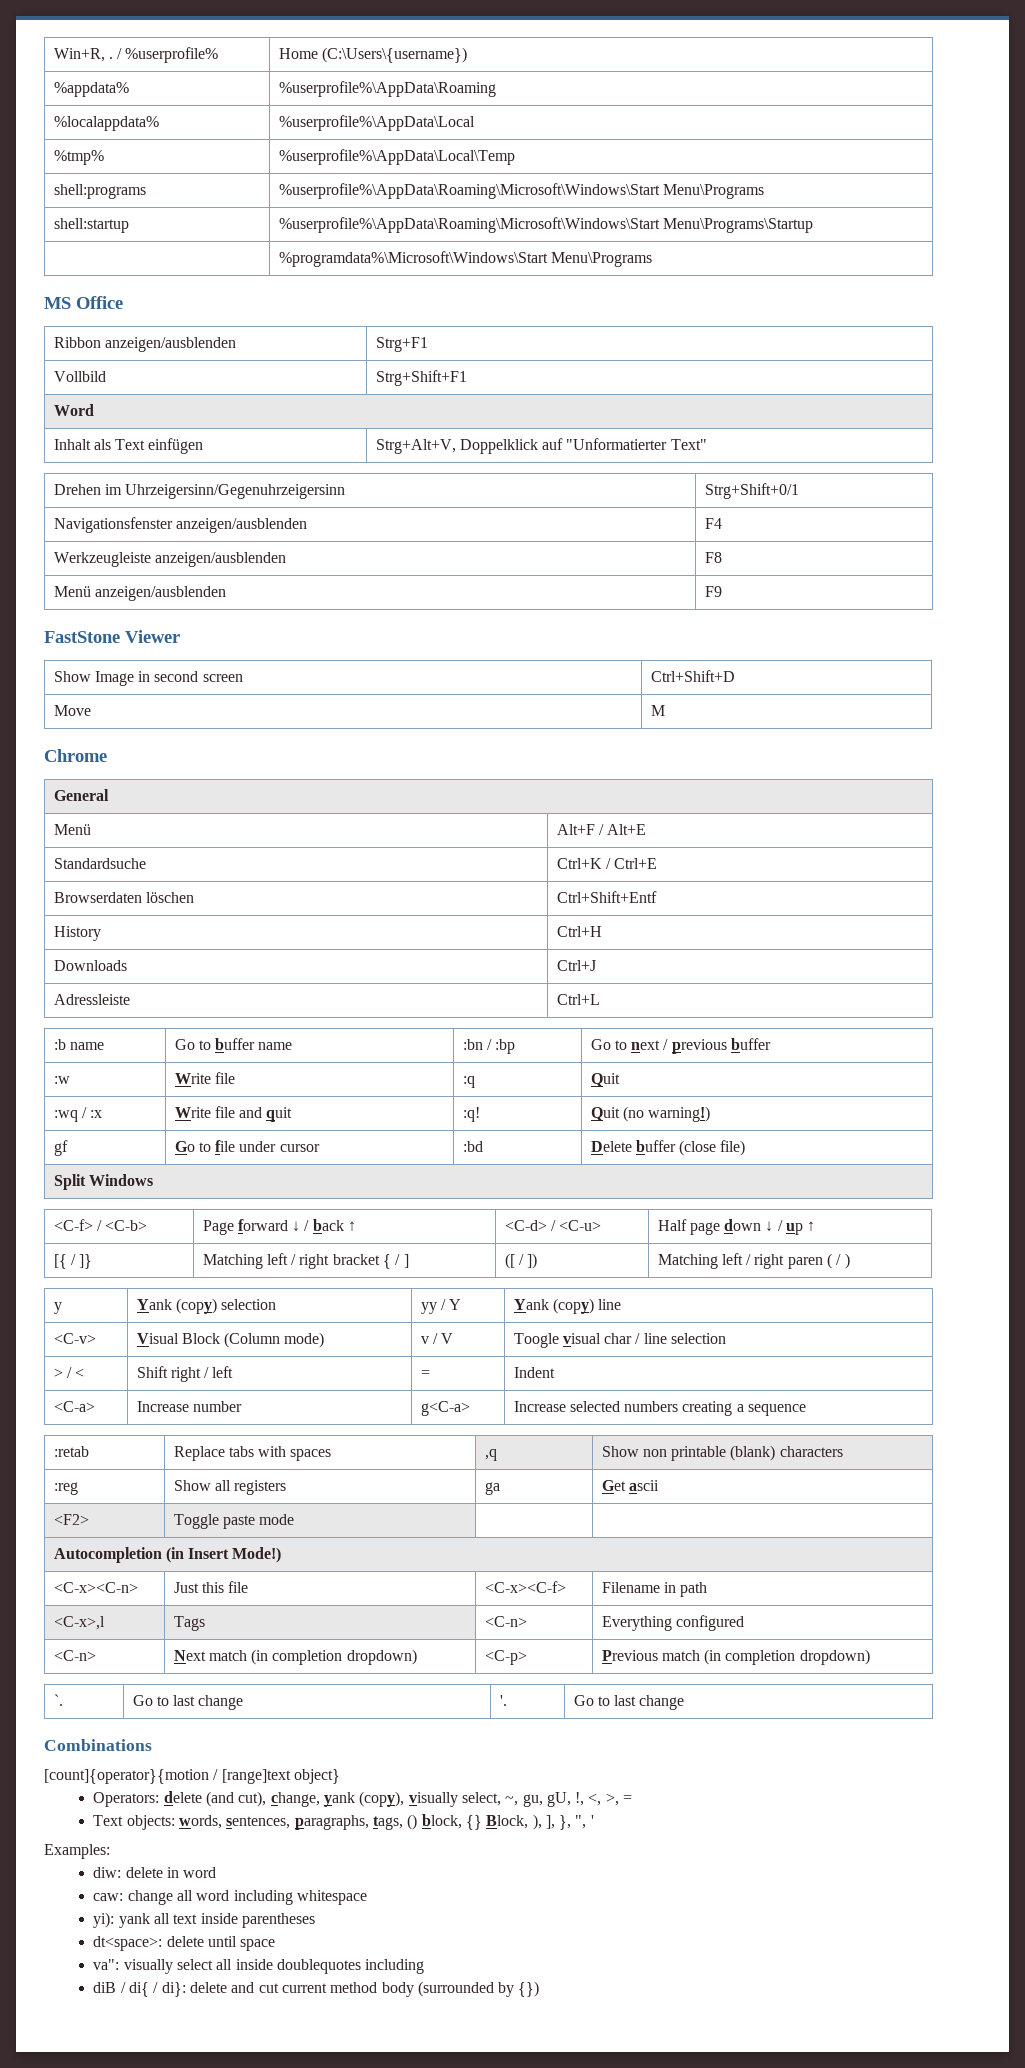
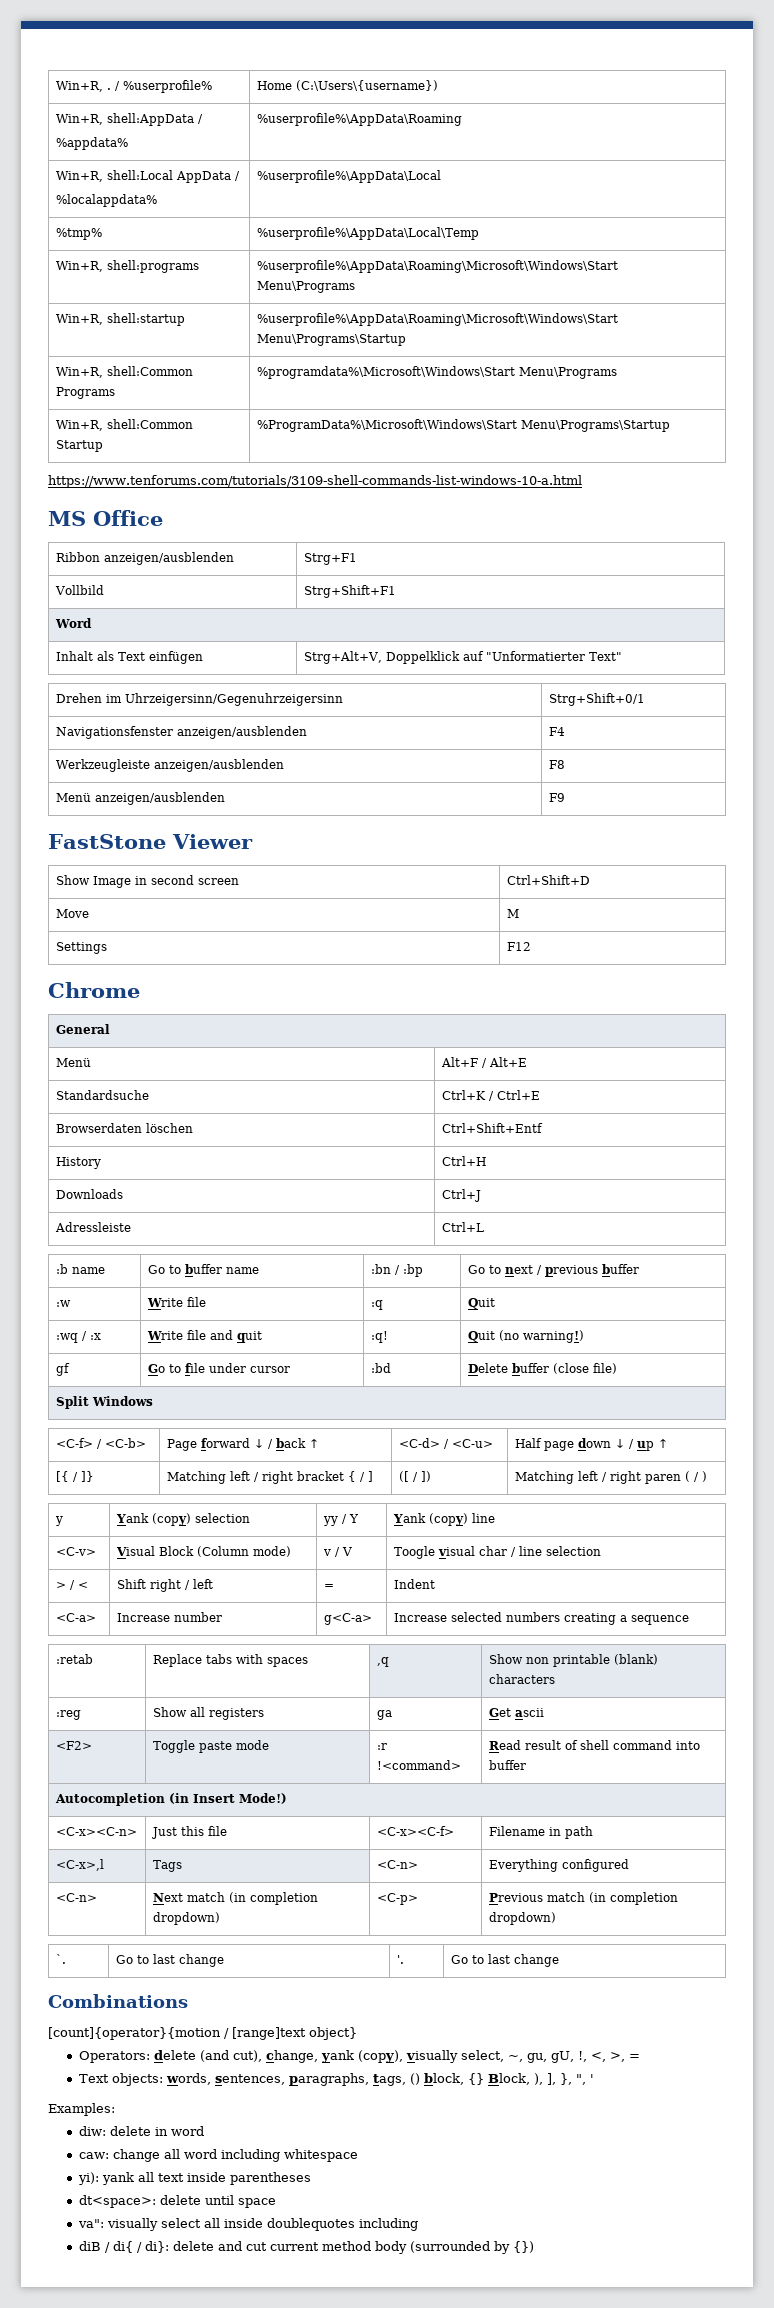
+ Win+R, shell:AppData /
+ Win+R, shell:Local AppData /
- shell:programs | %userprofile%\AppData\Roaming\Microsoft\Windows\Start Menu\Programs
+ Win+R, shell:programs | %userprofile%\AppData\Roaming\Microsoft\Windows\Start Menu\Programs
- shell:startup | %userprofile%\AppData\Roaming\Microsoft\Windows\Start Menu\Programs\Startup
+ Win+R, shell:startup | %userprofile%\AppData\Roaming\Microsoft\Windows\Start Menu\Programs\Startup
- | %programdata%\Microsoft\Windows\Start Menu\Programs
+ Win+R, shell:Common Programs | %programdata%\Microsoft\Windows\Start Menu\Programs
+ Win+R, shell:Common Startup | %ProgramData%\Microsoft\Windows\Start Menu\Programs\Startup
+ https://www.tenforums.com/tutorials/3109-shell-commands-list-windows-10-a.html
+ Settings | F12
- <F2> | Toggle paste mode | |
+ <F2> | Toggle paste mode | :r !<command> | Read result of shell command into buffer

